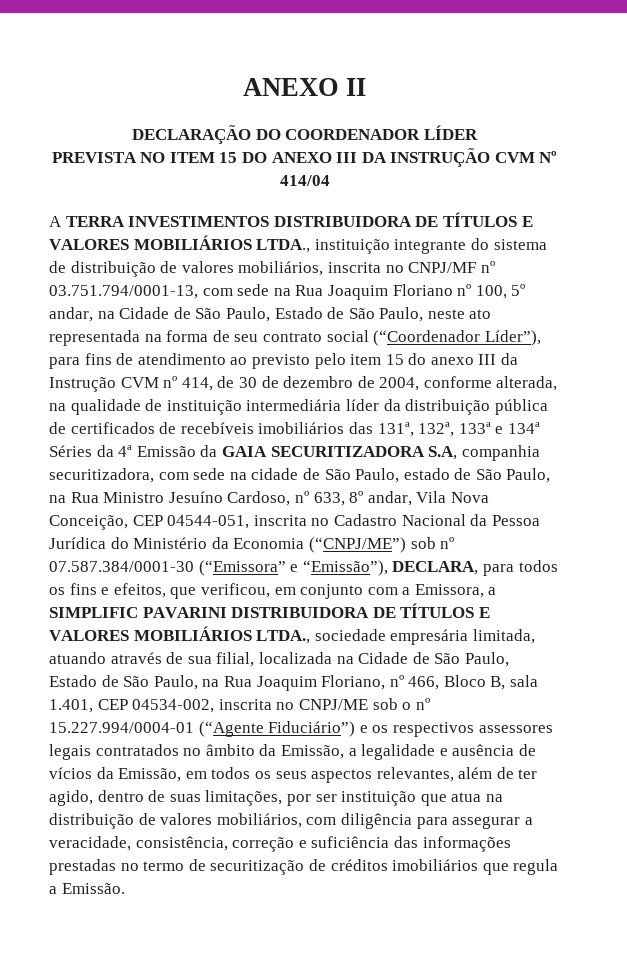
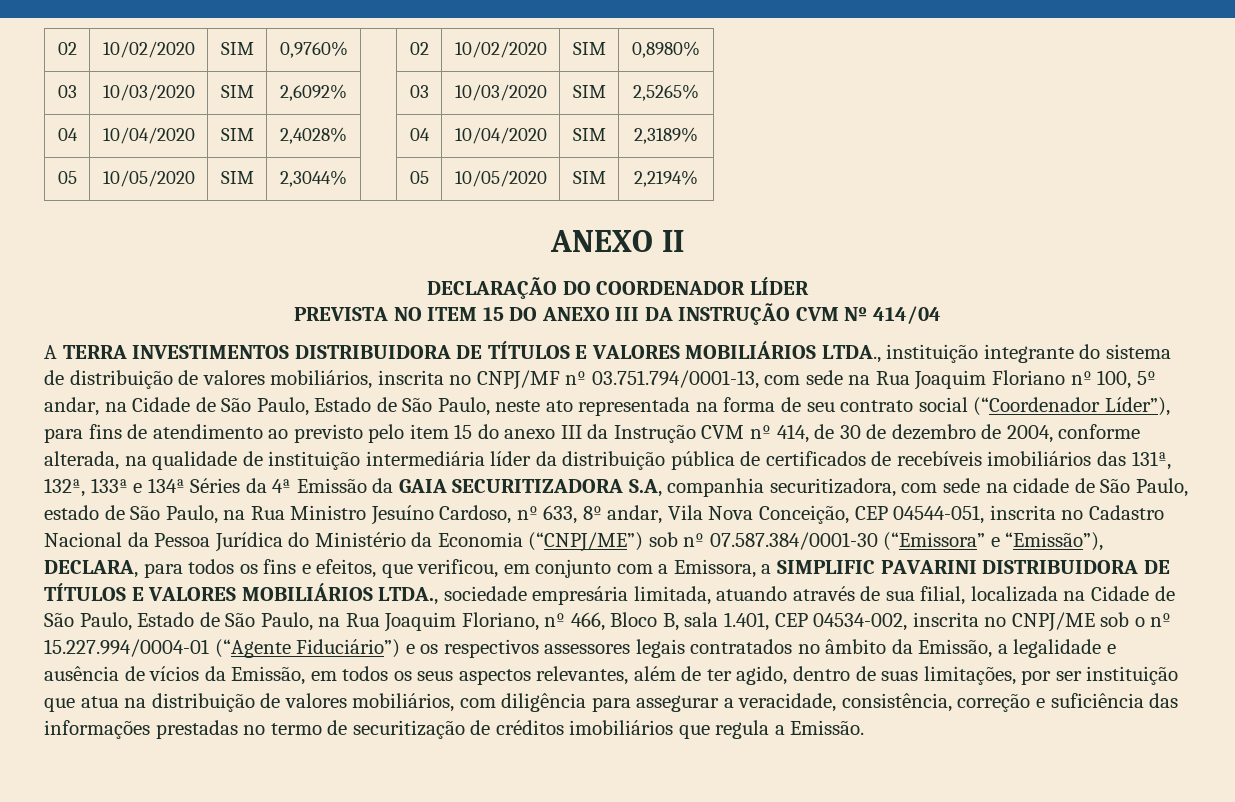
+ 02 | 10/02/2020 | SIM | 0,9760% | | 02 | 10/02/2020 | SIM | 0,8980%
+ 03 | 10/03/2020 | SIM | 2,6092% | | 03 | 10/03/2020 | SIM | 2,5265%
+ 04 | 10/04/2020 | SIM | 2,4028% | | 04 | 10/04/2020 | SIM | 2,3189%
+ 05 | 10/05/2020 | SIM | 2,3044% | | 05 | 10/05/2020 | SIM | 2,2194%

